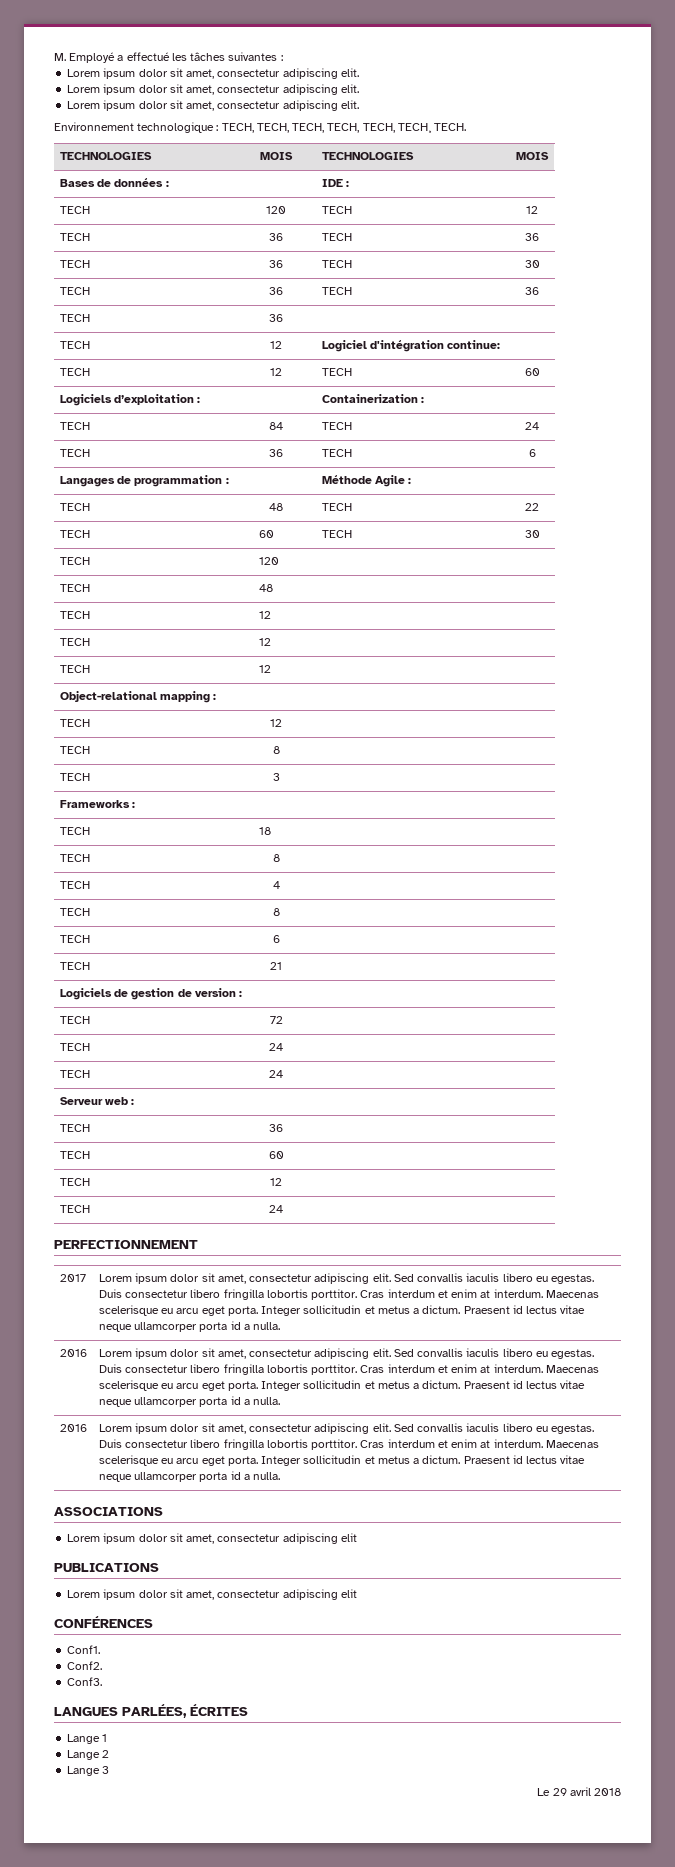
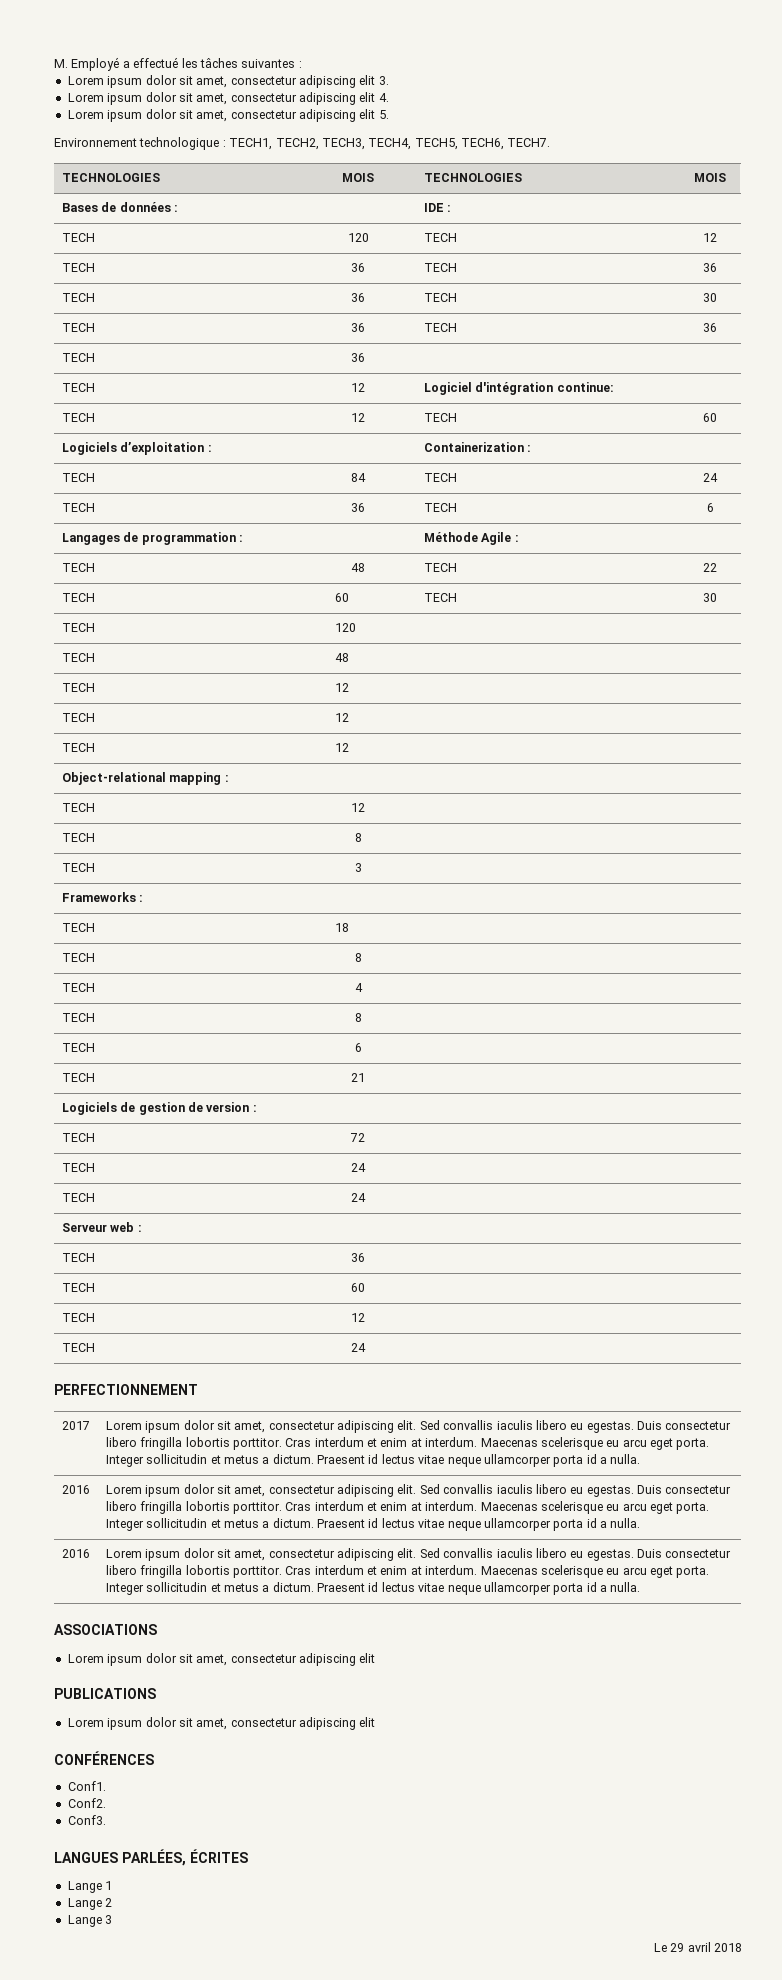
  M. Employé a effectué les tâches suivantes :
- Lorem ipsum dolor sit amet, consectetur adipiscing elit.
- Lorem ipsum dolor sit amet, consectetur adipiscing elit.
- Lorem ipsum dolor sit amet, consectetur adipiscing elit.
+ Lorem ipsum dolor sit amet, consectetur adipiscing elit 3.
+ Lorem ipsum dolor sit amet, consectetur adipiscing elit 4.
+ Lorem ipsum dolor sit amet, consectetur adipiscing elit 5.
- Environnement technologique : TECH, TECH, TECH, TECH, TECH, TECH¸ TECH.
+ Environnement technologique : TECH1, TECH2, TECH3, TECH4, TECH5, TECH6, TECH7.

